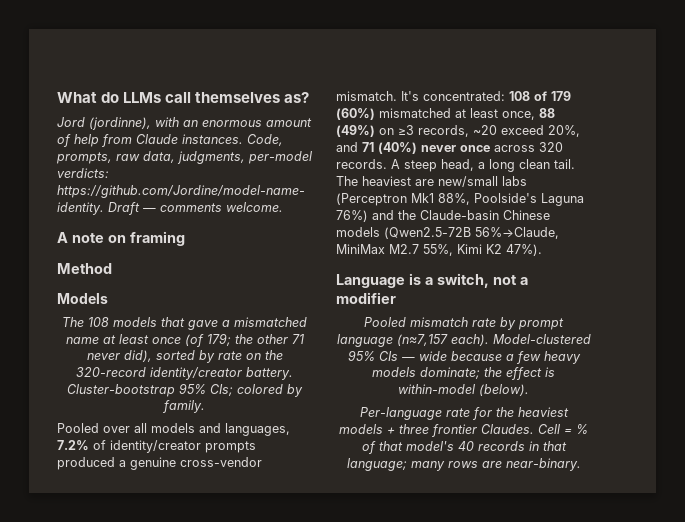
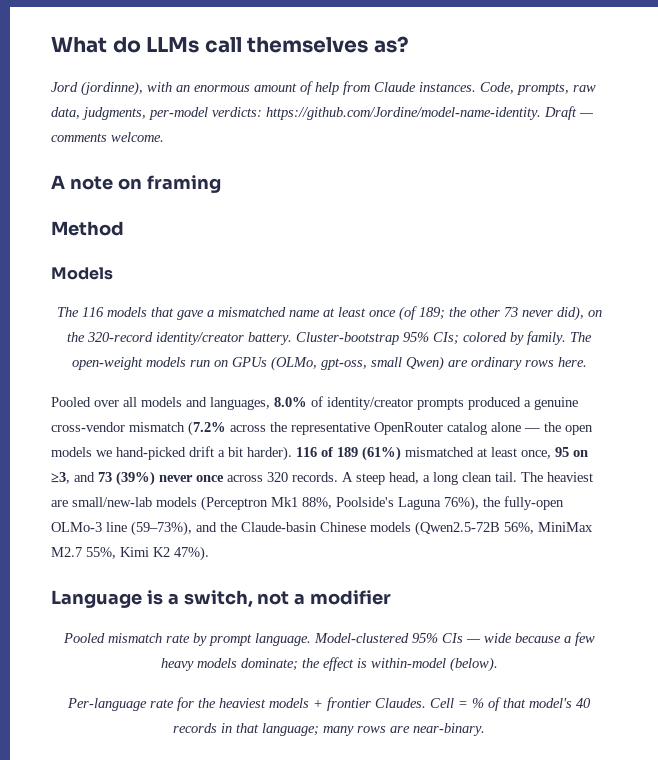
- The 108 models that gave a mismatched name at least once (of 179; the other 71 never did), sorted by rate on the 320-record identity/creator battery.
+ The 116 models that gave a mismatched name at least once (of 189; the other 73 never did), on the 320-record identity/creator battery.
+ The open-weight models run on GPUs (OLMo, gpt-oss, small Qwen) are ordinary rows here.
- Pooled over all models and languages, 7.2% of identity/creator prompts produced a genuine cross-vendor mismatch. It's concentrated: 108 of 179 (60%) mismatched at least once, 88 (49%) on ≥3 records, ~20 exceed 20%, and 71 (40%) never once across 320 records.
+ Pooled over all models and languages, 8.0% of identity/creator prompts produced a genuine cross-vendor mismatch (7.2% across the representative OpenRouter catalog alone — the open models we hand-picked drift a bit harder). 116 of 189 (61%) mismatched at least once, 95 on ≥3, and 73 (39%) never once across 320 records.
- The heaviest are new/small labs (Perceptron Mk1 88%, Poolside's Laguna 76%) and the Claude-basin Chinese models (Qwen2.5-72B 56%→Claude, MiniMax M2.7 55%, Kimi K2 47%).
+ The heaviest are small/new-lab models (Perceptron Mk1 88%, Poolside's Laguna 76%), the fully-open OLMo-3 line (59–73%), and the Claude-basin Chinese models (Qwen2.5-72B 56%, MiniMax M2.7 55%, Kimi K2 47%).
- Pooled mismatch rate by prompt language (n≈7,157 each).
+ Pooled mismatch rate by prompt language.
- Per-language rate for the heaviest models + three frontier Claudes.
+ Per-language rate for the heaviest models + frontier Claudes.

